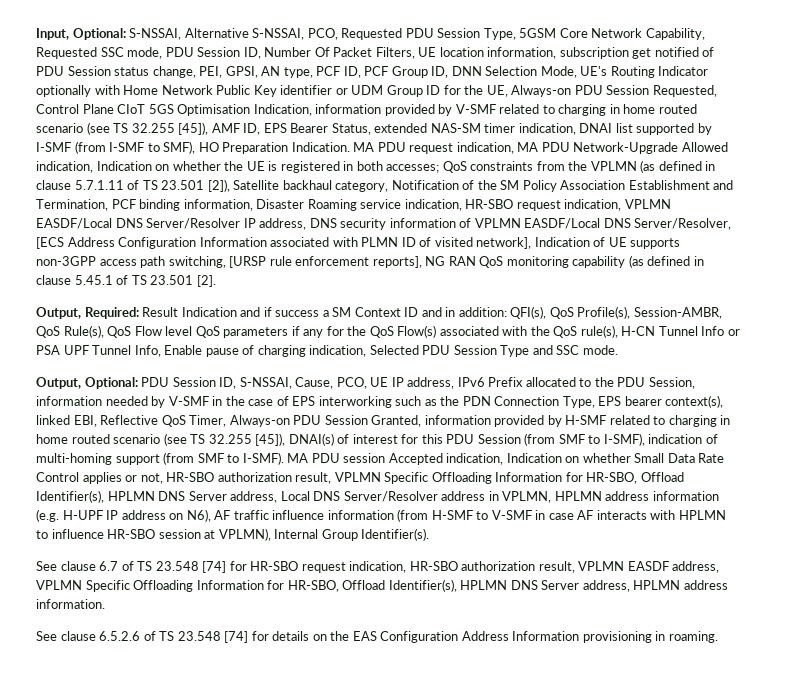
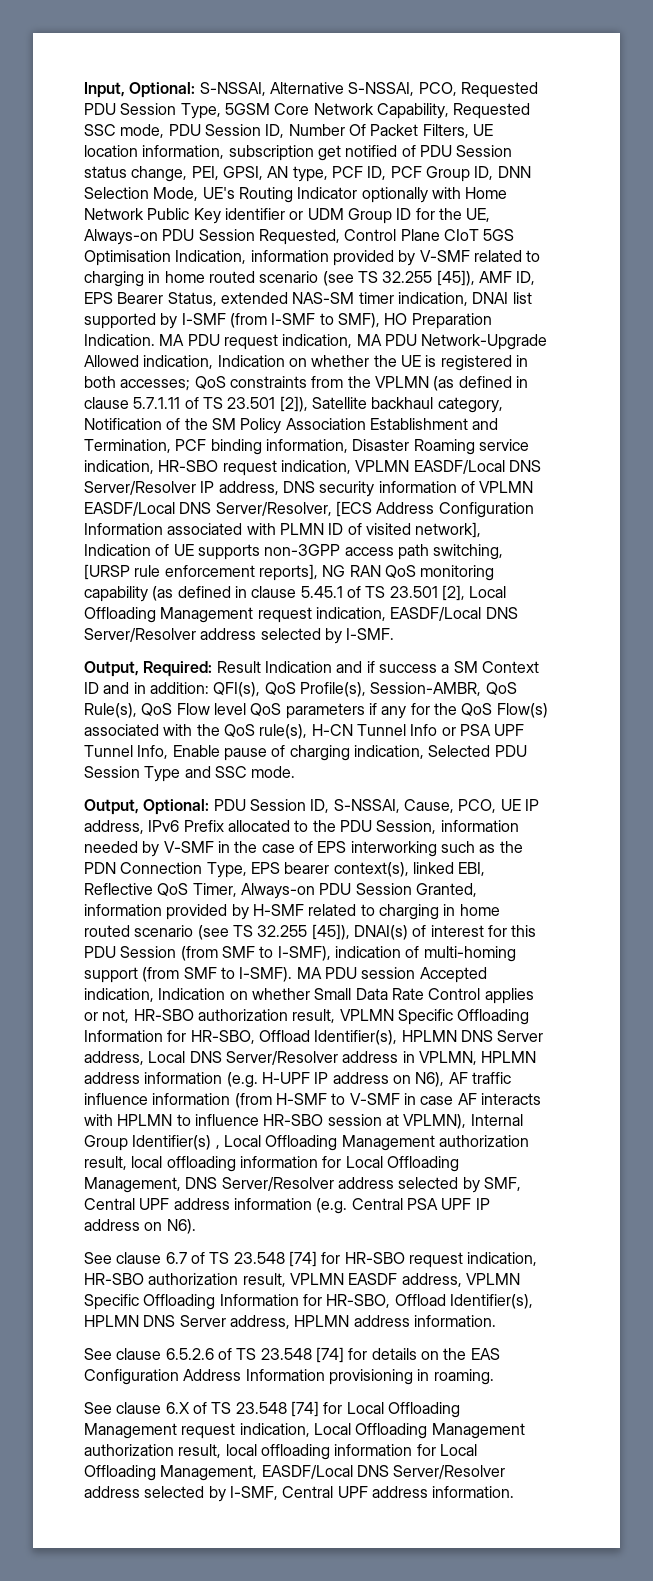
- QoS constraints from the VPLMN (as defined in clause 5.7.1.11 of TS 23.501 [2]), Satellite backhaul category, Notification of the SM Policy Association Establishment and Termination, PCF binding information, Disaster Roaming service indication, HR-SBO request indication, VPLMN EASDF/Local DNS Server/Resolver IP address, DNS security information of VPLMN EASDF/Local DNS Server/Resolver, [ECS Address Configuration Information associated with PLMN ID of visited network], Indication of UE supports non-3GPP access path switching, [URSP rule enforcement reports], NG RAN QoS monitoring capability (as defined in clause 5.45.1 of TS 23.501 [2].
+ QoS constraints from the VPLMN (as defined in clause 5.7.1.11 of TS 23.501 [2]), Satellite backhaul category, Notification of the SM Policy Association Establishment and Termination, PCF binding information, Disaster Roaming service indication, HR-SBO request indication, VPLMN EASDF/Local DNS Server/Resolver IP address, DNS security information of VPLMN EASDF/Local DNS Server/Resolver, [ECS Address Configuration Information associated with PLMN ID of visited network], Indication of UE supports non-3GPP access path switching, [URSP rule enforcement reports], NG RAN QoS monitoring capability (as defined in clause 5.45.1 of TS 23.501 [2], Local Offloading Management request indication, EASDF/Local DNS Server/Resolver address selected by I-SMF.
- MA PDU session Accepted indication, Indication on whether Small Data Rate Control applies or not, HR-SBO authorization result, VPLMN Specific Offloading Information for HR-SBO, Offload Identifier(s), HPLMN DNS Server address, Local DNS Server/Resolver address in VPLMN, HPLMN address information (e.g. H-UPF IP address on N6), AF traffic influence information (from H-SMF to V-SMF in case AF interacts with HPLMN to influence HR-SBO session at VPLMN), Internal Group Identifier(s).
+ MA PDU session Accepted indication, Indication on whether Small Data Rate Control applies or not, HR-SBO authorization result, VPLMN Specific Offloading Information for HR-SBO, Offload Identifier(s), HPLMN DNS Server address, Local DNS Server/Resolver address in VPLMN, HPLMN address information (e.g. H-UPF IP address on N6), AF traffic influence information (from H-SMF to V-SMF in case AF interacts with HPLMN to influence HR-SBO session at VPLMN), Internal Group Identifier(s) , Local Offloading Management authorization result, local offloading information for Local Offloading Management, DNS Server/Resolver address selected by SMF, Central UPF address information (e.g. Central PSA UPF IP address on N6).
+ See clause 6.X of TS 23.548 [74] for Local Offloading Management request indication, Local Offloading Management authorization result, local offloading information for Local Offloading Management, EASDF/Local DNS Server/Resolver address selected by I-SMF, Central UPF address information.

